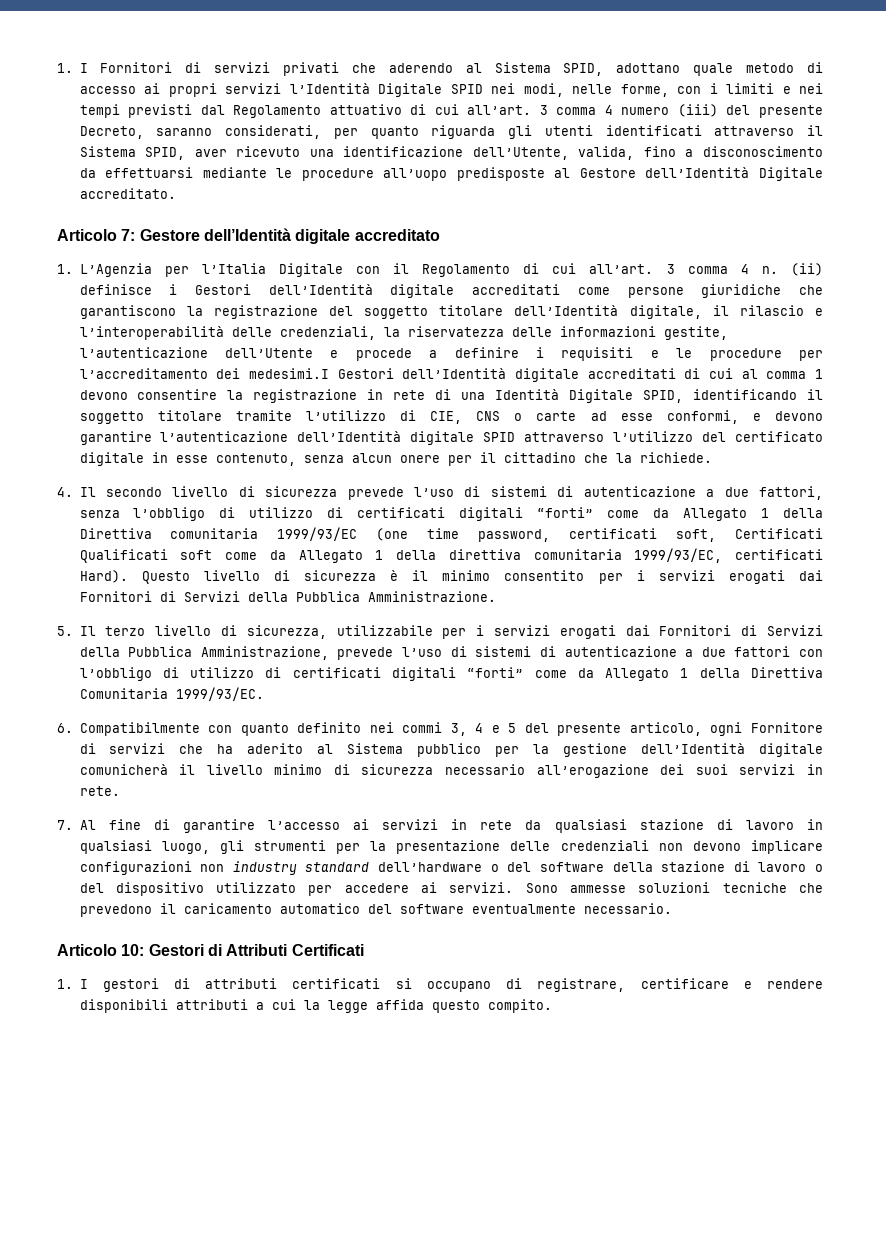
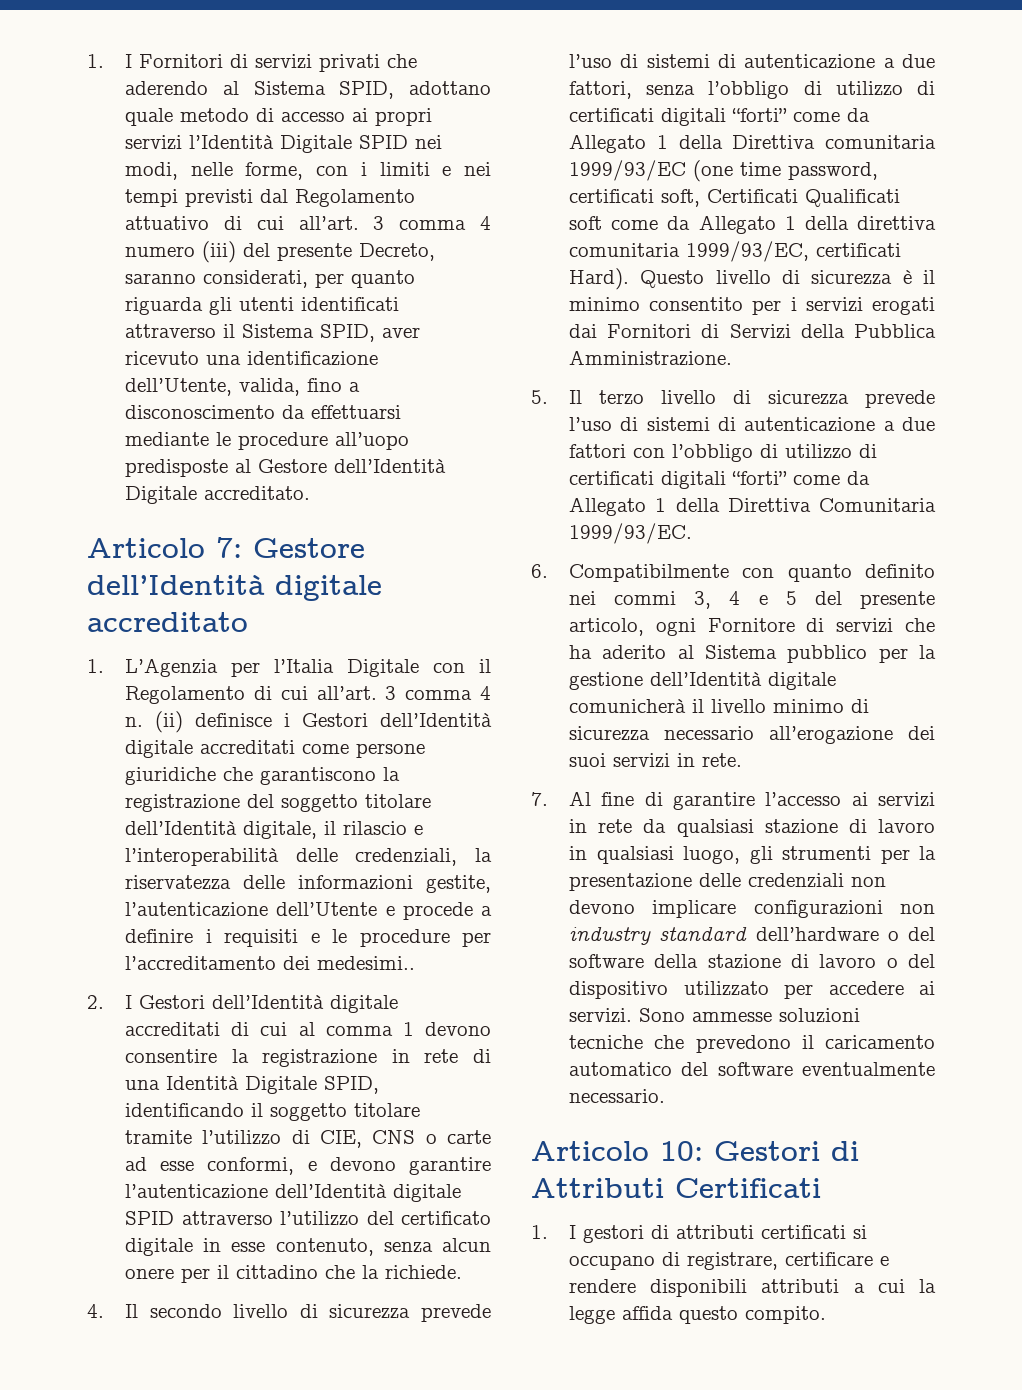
- (ii) definisce i Gestori dell’Identità digitale accreditati come persone giuridiche che garantiscono la registrazione del soggetto titolare dell’Identità digitale, il rilascio e l’interoperabilità delle credenziali, la riservatezza delle informazioni gestite, l’autenticazione dell’Utente e procede a definire i requisiti e le procedure per l’accreditamento dei medesimi.I Gestori dell’Identità digitale accreditati di cui al comma 1 devono consentire la registrazione in rete di una Identità Digitale SPID, identificando il soggetto titolare tramite l’utilizzo di CIE, CNS o carte ad esse conformi, e devono garantire l’autenticazione dell’Identità digitale SPID attraverso l’utilizzo del certificato digitale in esse contenuto, senza alcun onere per il cittadino che la richiede.
+ (ii) definisce i Gestori dell’Identità digitale accreditati come persone giuridiche che garantiscono la registrazione del soggetto titolare dell’Identità digitale, il rilascio e l’interoperabilità delle credenziali, la riservatezza delle informazioni gestite, l’autenticazione dell’Utente e procede a definire i requisiti e le procedure per l’accreditamento dei medesimi..
+ 2. I Gestori dell’Identità digitale accreditati di cui al comma 1 devono consentire la registrazione in rete di una Identità Digitale SPID, identificando il soggetto titolare tramite l’utilizzo di CIE, CNS o carte ad esse conformi, e devono garantire l’autenticazione dell’Identità digitale SPID attraverso l’utilizzo del certificato digitale in esse contenuto, senza alcun onere per il cittadino che la richiede.
- 5. Il terzo livello di sicurezza, utilizzabile per i servizi erogati dai Fornitori di Servizi della Pubblica Amministrazione, prevede l’uso di sistemi di autenticazione a due fattori con l’obbligo di utilizzo di certificati digitali “forti” come da Allegato 1 della Direttiva Comunitaria 1999/93/EC.
+ 5. Il terzo livello di sicurezza prevede l’uso di sistemi di autenticazione a due fattori con l’obbligo di utilizzo di certificati digitali “forti” come da Allegato 1 della Direttiva Comunitaria 1999/93/EC.

